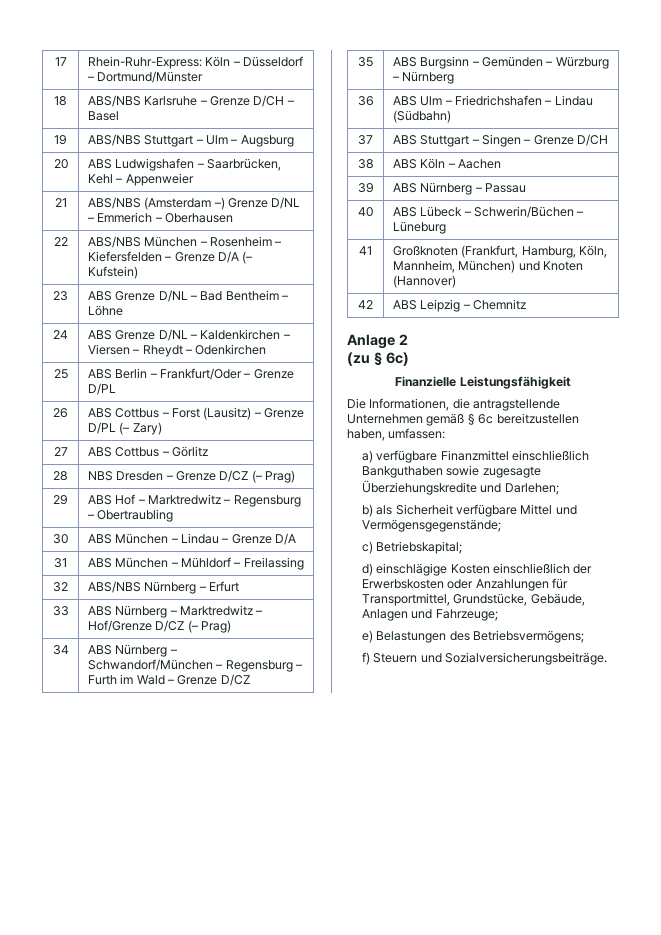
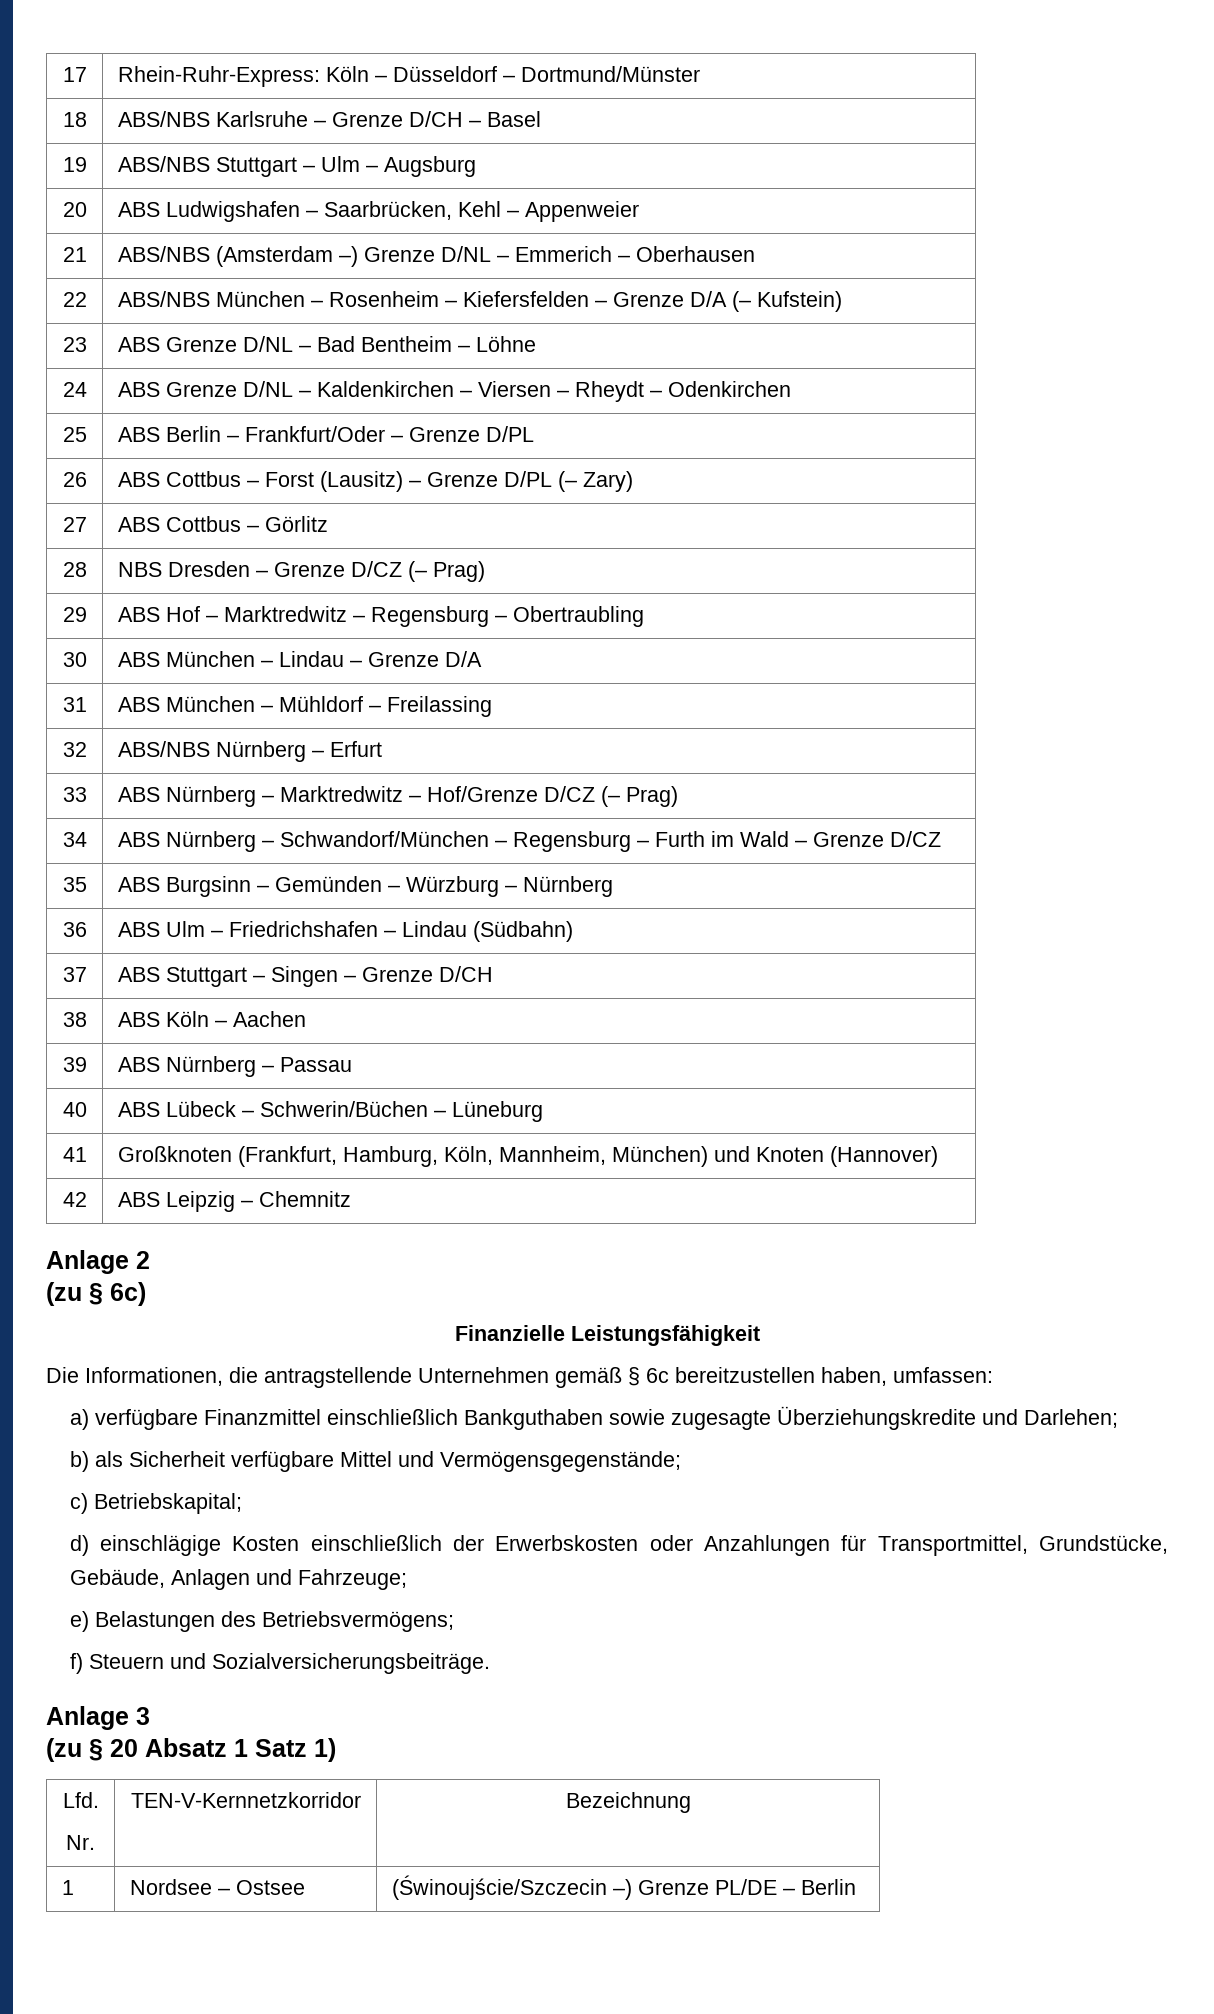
+ Anlage 3
+ (zu § 20 Absatz 1 Satz 1)
+ Lfd.
+ Nr. | TEN-V-Kernnetzkorridor | Bezeichnung
+ 1 | Nordsee – Ostsee | (Świnoujście/Szczecin –) Grenze PL/DE – Berlin

